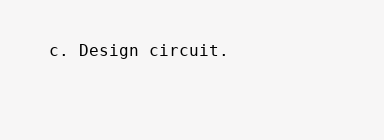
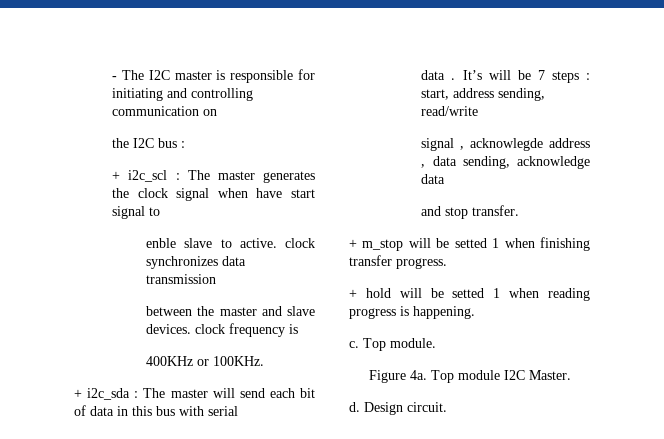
- c.
+ - The I2C master is responsible for initiating and controlling communication on
+ the I2C bus :
+ + i2c_scl : The master generates the clock signal when have start signal to
+ enble slave to active. clock synchronizes data transmission
+ between the master and slave devices. clock frequency is
+ 400KHz or 100KHz.
+ + i2c_sda : The master will send each bit of data in this bus with serial
+ data . It’s will be 7 steps : start, address sending, read/write
+ signal , acknowlegde address , data sending, acknowledge data
+ and stop transfer.
+ + m_stop will be setted 1 when finishing transfer progress.
+ + hold will be setted 1 when reading progress is happening.
+ c. Top module.
+ Figure 4a. Top module I2C Master.
+ d.

